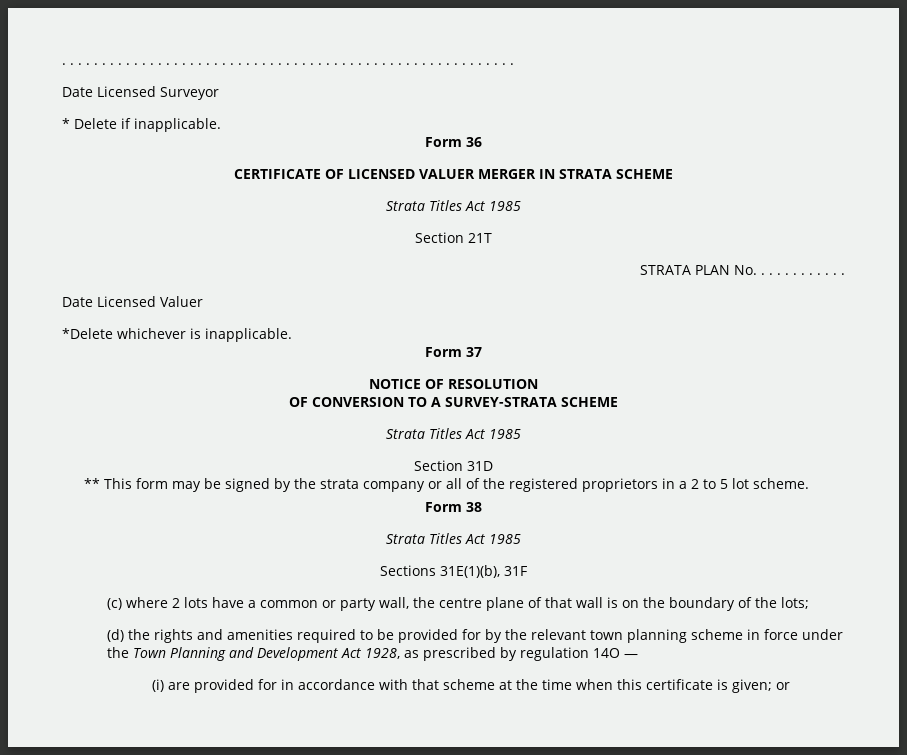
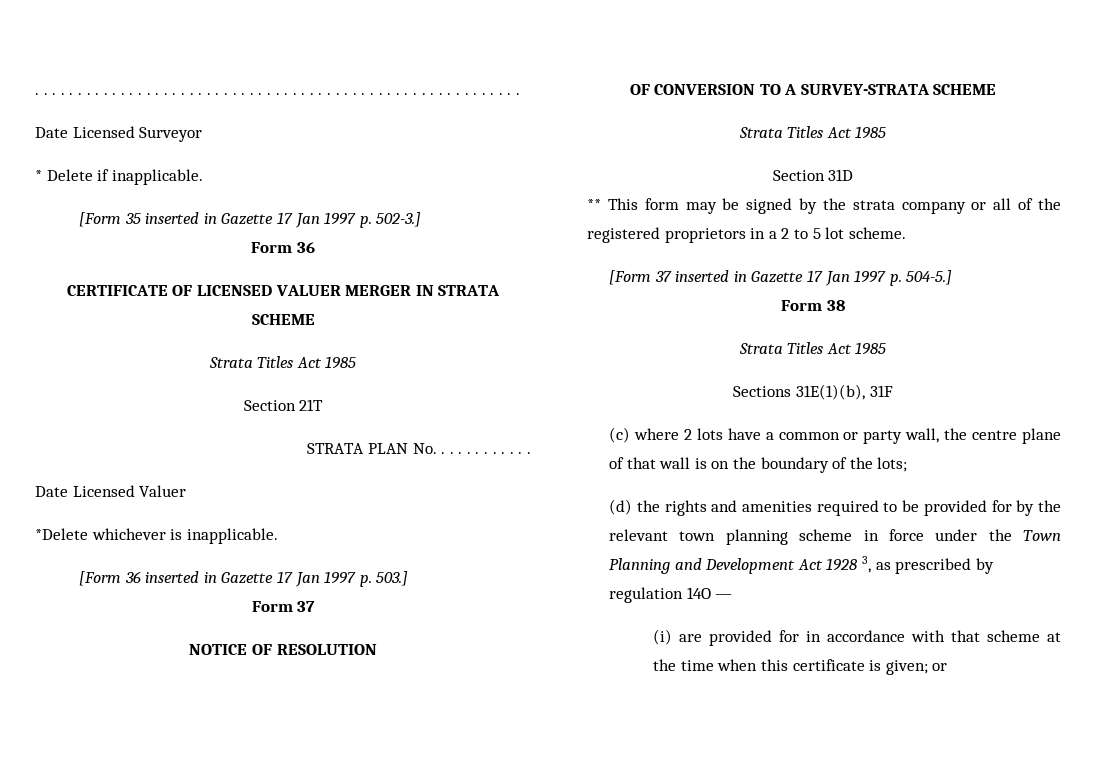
+ [Form 35 inserted in Gazette 17 Jan 1997 p. 502-3.]
+ [Form 36 inserted in Gazette 17 Jan 1997 p. 503.]
+ [Form 37 inserted in Gazette 17 Jan 1997 p. 504-5.]
- (d) the rights and amenities required to be provided for by the relevant town planning scheme in force under the Town Planning and Development Act 1928, as prescribed by regulation 14O —
+ (d) the rights and amenities required to be provided for by the relevant town planning scheme in force under the Town Planning and Development Act 1928 3, as prescribed by regulation 14O —

